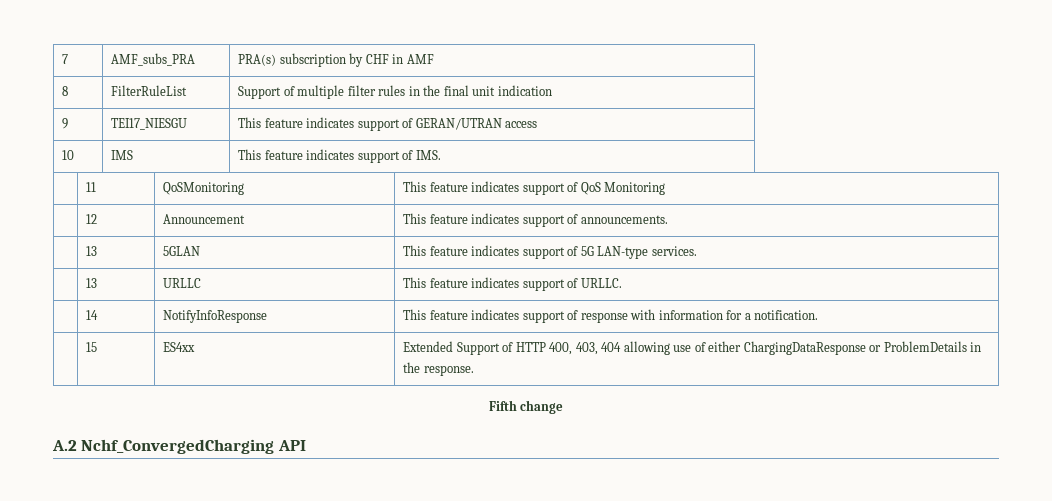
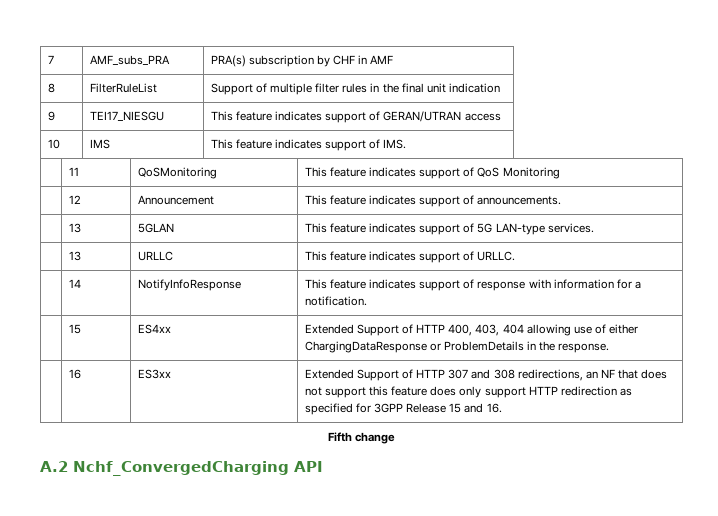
+ | 16 | ES3xx | Extended Support of HTTP 307 and 308 redirections, an NF that does not support this feature does only support HTTP redirection as specified for 3GPP Release 15 and 16.

